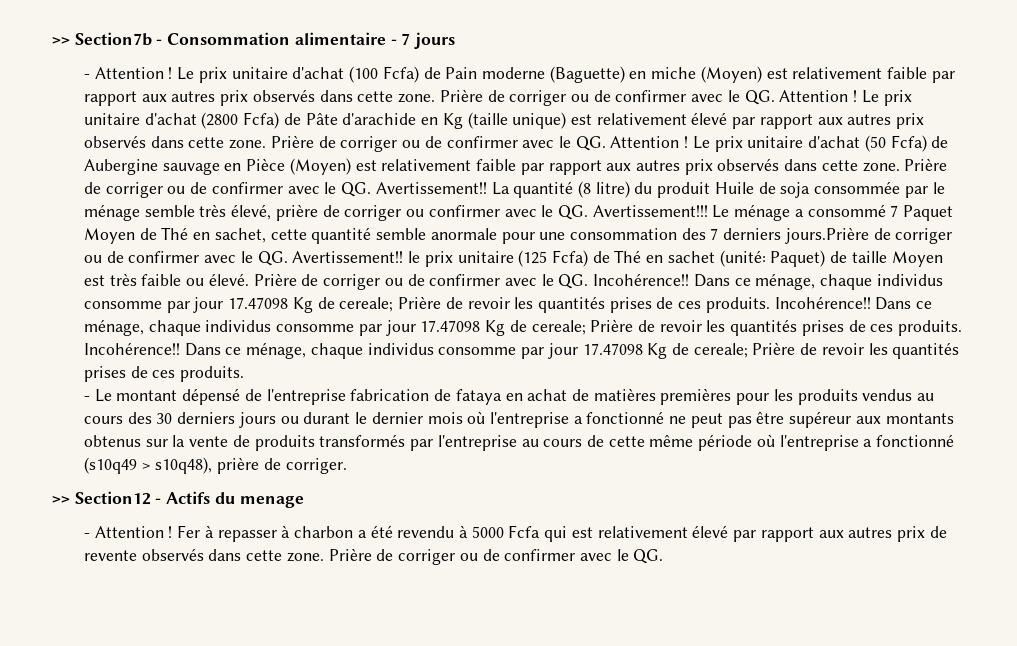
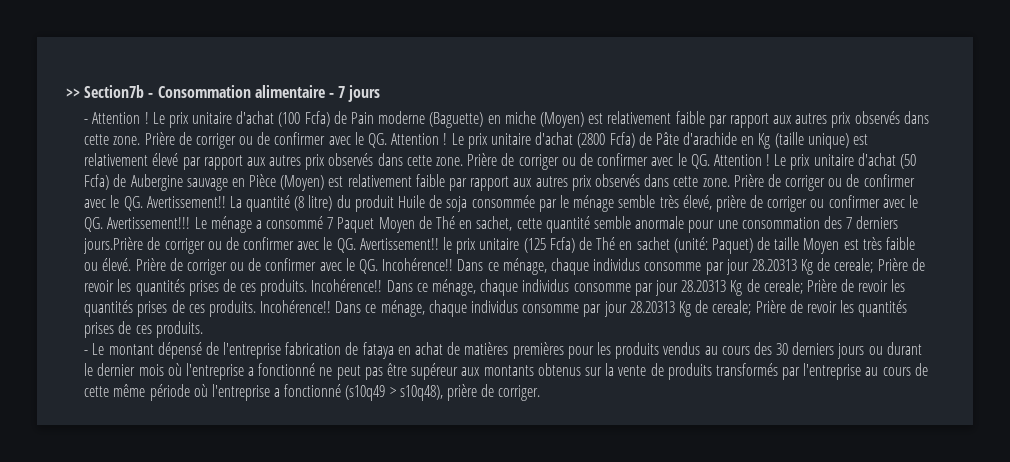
- Prière de corriger ou de confirmer avec le QG. Incohérence!! Dans ce ménage, chaque individus consomme par jour 17.47098 Kg de cereale; Prière de revoir les quantités prises de ces produits. Incohérence!! Dans ce ménage, chaque individus consomme par jour 17.47098 Kg de cereale; Prière de revoir les quantités prises de ces produits. Incohérence!! Dans ce ménage, chaque individus consomme par jour 17.47098 Kg de cereale; Prière de revoir les quantités prises de ces produits.
+ Prière de corriger ou de confirmer avec le QG. Incohérence!! Dans ce ménage, chaque individus consomme par jour 28.20313 Kg de cereale; Prière de revoir les quantités prises de ces produits. Incohérence!! Dans ce ménage, chaque individus consomme par jour 28.20313 Kg de cereale; Prière de revoir les quantités prises de ces produits. Incohérence!! Dans ce ménage, chaque individus consomme par jour 28.20313 Kg de cereale; Prière de revoir les quantités prises de ces produits.
- >> Section12 - Actifs du menage
- - Attention ! Fer à repasser à charbon a été revendu à 5000 Fcfa qui est relativement élevé par rapport aux autres prix de revente observés dans cette zone. Prière de corriger ou de confirmer avec le QG.

